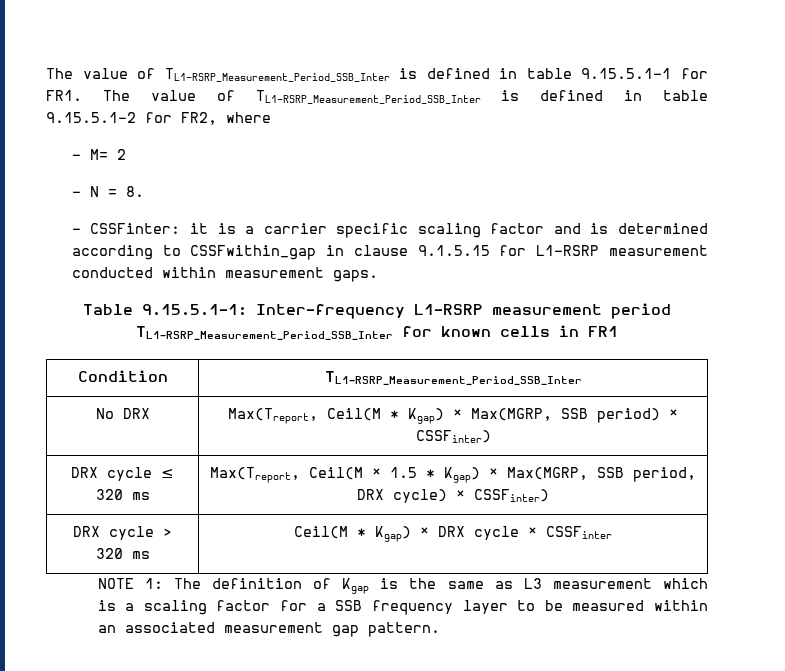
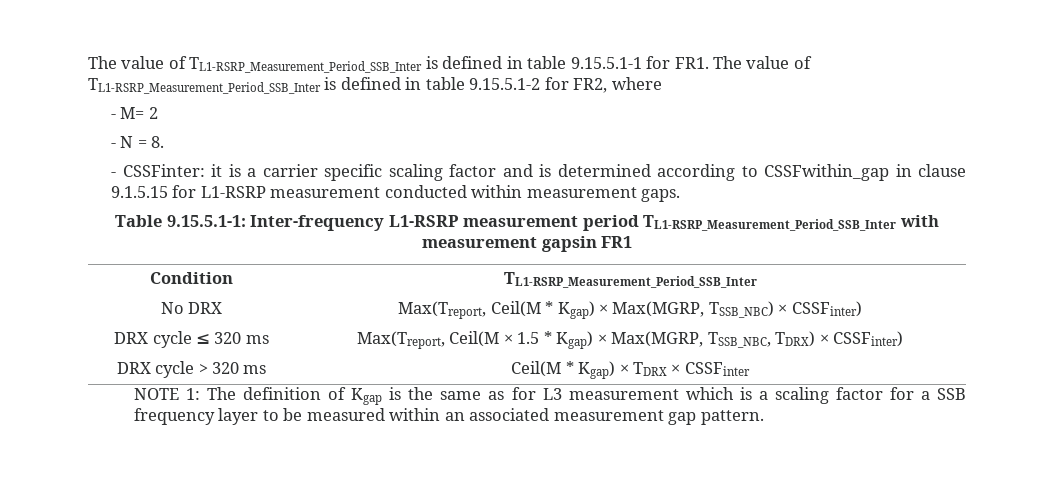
- Table 9.15.5.1-1: Inter-frequency L1-RSRP measurement period TL1-RSRP_Measurement_Period_SSB_Inter for known cells in FR1
+ Table 9.15.5.1-1: Inter-frequency L1-RSRP measurement period TL1-RSRP_Measurement_Period_SSB_Inter with measurement gapsin FR1
- No DRX | Max(Treport, Ceil(M * Kgap) × Max(MGRP, SSB period) × CSSFinter)
+ No DRX | Max(Treport, Ceil(M * Kgap) × Max(MGRP, TSSB_NBC) × CSSFinter)
- DRX cycle ≤ 320 ms | Max(Treport, Ceil(M × 1.5 * Kgap) × Max(MGRP, SSB period, DRX cycle) × CSSFinter)
+ DRX cycle ≤ 320 ms | Max(Treport, Ceil(M × 1.5 * Kgap) × Max(MGRP, TSSB_NBC, TDRX) × CSSFinter)
- DRX cycle > 320 ms | Ceil(M * Kgap) × DRX cycle × CSSFinter
+ DRX cycle > 320 ms | Ceil(M * Kgap) × TDRX × CSSFinter
- NOTE 1: The definition of Kgap is the same as L3 measurement which is a scaling factor for a SSB frequency layer to be measured within an associated measurement gap pattern.
+ NOTE 1: The definition of Kgap is the same as for L3 measurement which is a scaling factor for a SSB frequency layer to be measured within an associated measurement gap pattern.

